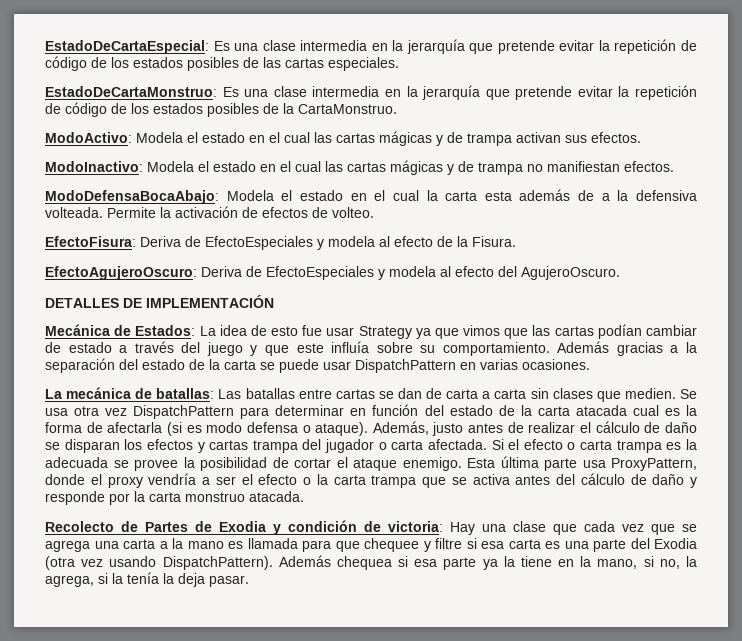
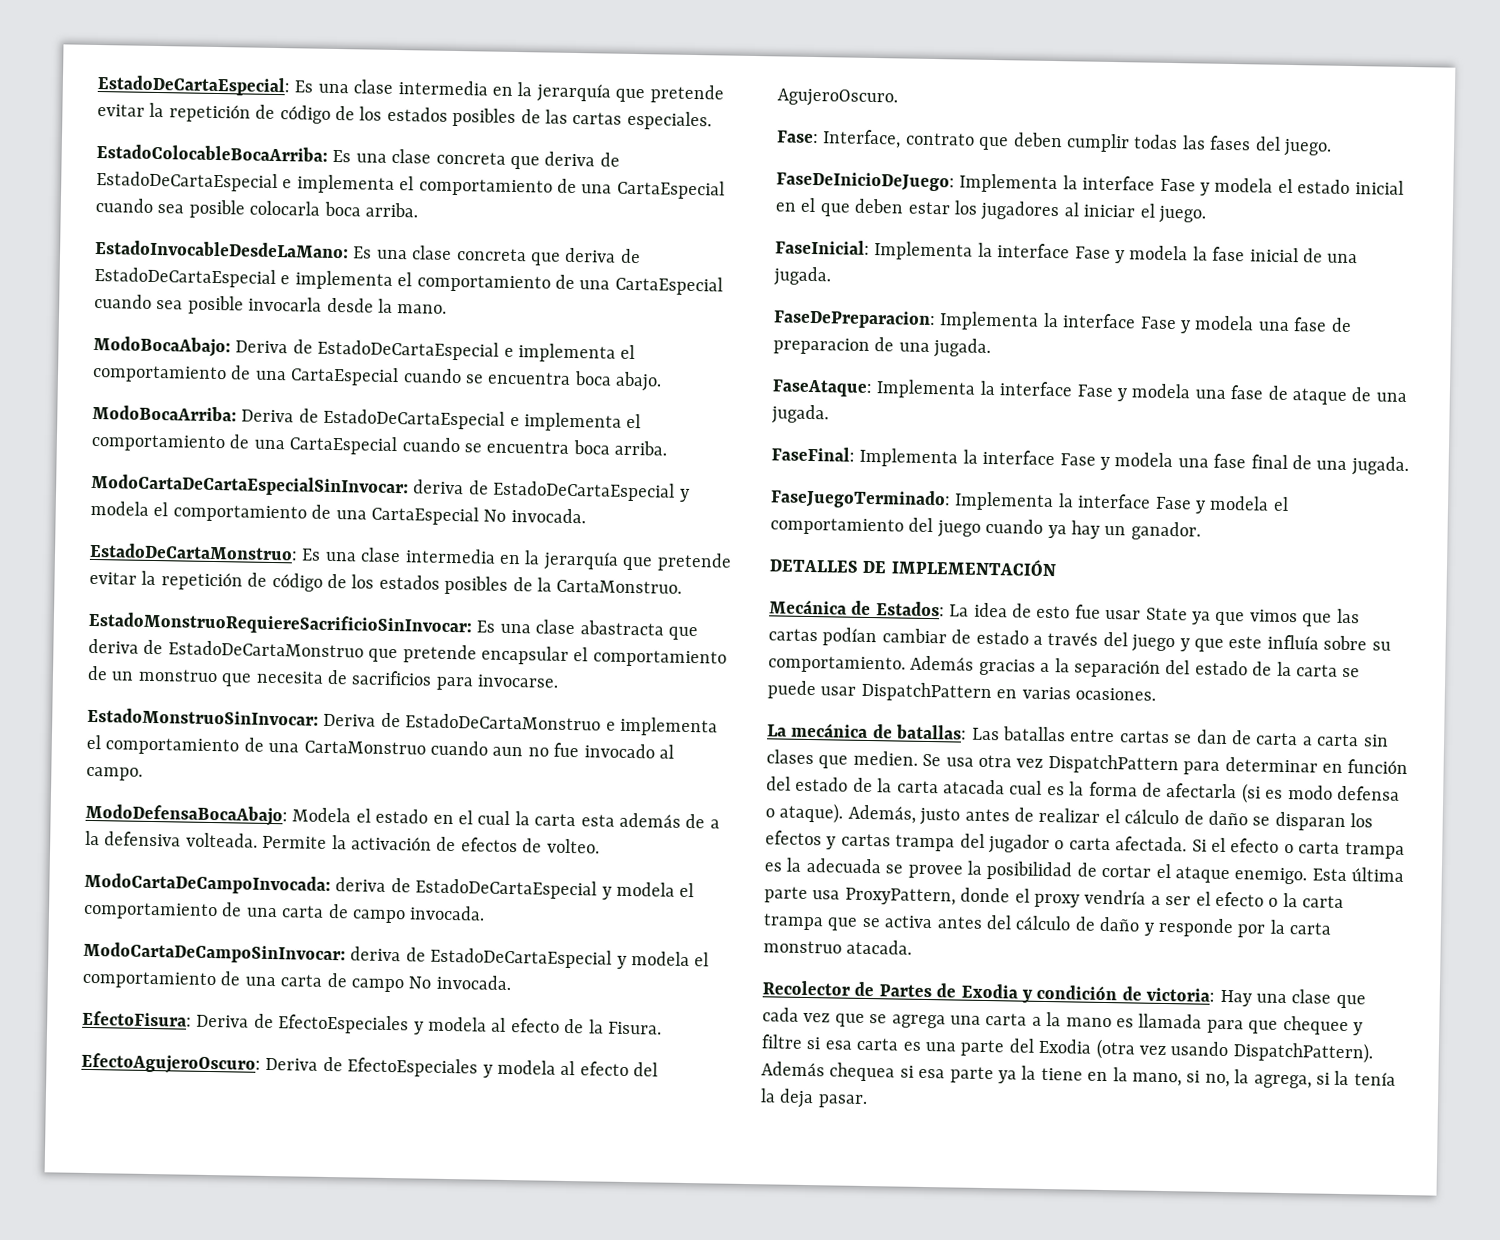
+ EstadoColocableBocaArriba: Es una clase concreta que deriva de EstadoDeCartaEspecial e implementa el comportamiento de una CartaEspecial cuando sea posible colocarla boca arriba.
+ EstadoInvocableDesdeLaMano: Es una clase concreta que deriva de EstadoDeCartaEspecial e implementa el comportamiento de una CartaEspecial cuando sea posible invocarla desde la mano.
+ ModoBocaAbajo: Deriva de EstadoDeCartaEspecial e implementa el comportamiento de una CartaEspecial cuando se encuentra boca abajo.
+ ModoBocaArriba: Deriva de EstadoDeCartaEspecial e implementa el comportamiento de una CartaEspecial cuando se encuentra boca arriba.
+ ModoCartaDeCartaEspecialSinInvocar: deriva de EstadoDeCartaEspecial y modela el comportamiento de una CartaEspecial No invocada.
- ModoActivo: Modela el estado en el cual las cartas mágicas y de trampa activan sus efectos.
- ModoInactivo: Modela el estado en el cual las cartas mágicas y de trampa no manifiestan efectos.
+ EstadoMonstruoRequiereSacrificioSinInvocar: Es una clase abastracta que deriva de EstadoDeCartaMonstruo que pretende encapsular el comportamiento de un monstruo que necesita de sacrificios para invocarse.
+ EstadoMonstruoSinInvocar: Deriva de EstadoDeCartaMonstruo e implementa el comportamiento de una CartaMonstruo cuando aun no fue invocado al campo.
+ ModoCartaDeCampoInvocada: deriva de EstadoDeCartaEspecial y modela el comportamiento de una carta de campo invocada.
+ ModoCartaDeCampoSinInvocar: deriva de EstadoDeCartaEspecial y modela el comportamiento de una carta de campo No invocada.
+ Fase: Interface, contrato que deben cumplir todas las fases del juego.
+ FaseDeInicioDeJuego: Implementa la interface Fase y modela el estado inicial en el que deben estar los jugadores al iniciar el juego.
+ FaseInicial: Implementa la interface Fase y modela la fase inicial de una jugada.
+ FaseDePreparacion: Implementa la interface Fase y modela una fase de preparacion de una jugada.
+ FaseAtaque: Implementa la interface Fase y modela una fase de ataque de una jugada.
+ FaseFinal: Implementa la interface Fase y modela una fase final de una jugada.
+ FaseJuegoTerminado: Implementa la interface Fase y modela el comportamiento del juego cuando ya hay un ganador.
- Mecánica de Estados: La idea de esto fue usar Strategy ya que vimos que las cartas podían cambiar de estado a través del juego y que este influía sobre su comportamiento.
+ Mecánica de Estados: La idea de esto fue usar State ya que vimos que las cartas podían cambiar de estado a través del juego y que este influía sobre su comportamiento.
- Recolecto de Partes de Exodia y condición de victoria: Hay una clase que cada vez que se agrega una carta a la mano es llamada para que chequee y filtre si esa carta es una parte del Exodia (otra vez usando DispatchPattern).
+ Recolector de Partes de Exodia y condición de victoria: Hay una clase que cada vez que se agrega una carta a la mano es llamada para que chequee y filtre si esa carta es una parte del Exodia (otra vez usando DispatchPattern).

